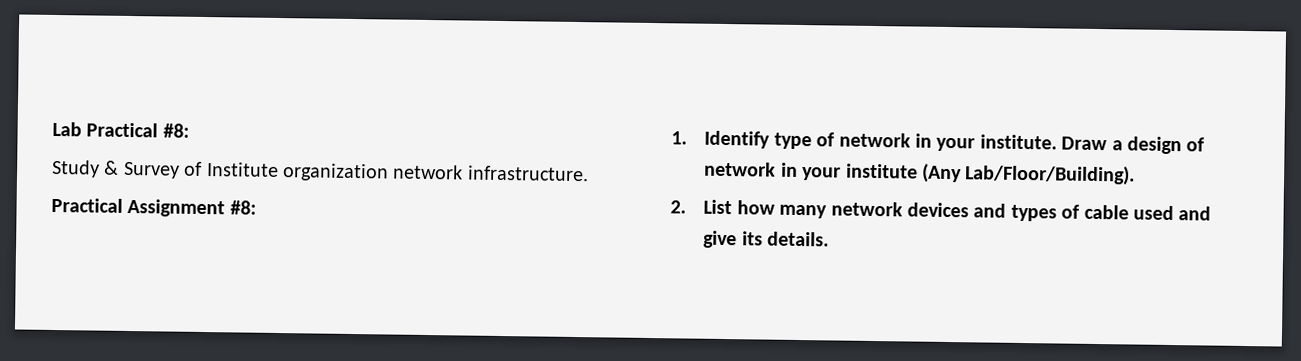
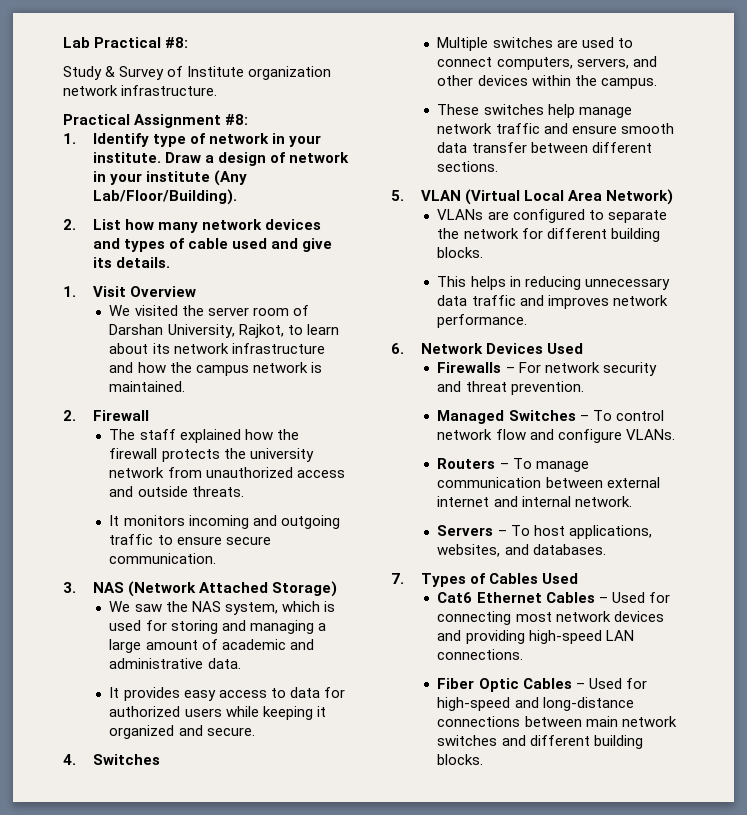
+ 1. Visit Overview
+ We visited the server room of Darshan University, Rajkot, to learn about its network infrastructure and how the campus network is maintained.
+ 2. Firewall
+ The staff explained how the firewall protects the university network from unauthorized access and outside threats.
+ It monitors incoming and outgoing traffic to ensure secure communication.
+ 3. NAS (Network Attached Storage)
+ We saw the NAS system, which is used for storing and managing a large amount of academic and administrative data.
+ It provides easy access to data for authorized users while keeping it organized and secure.
+ 4. Switches
+ Multiple switches are used to connect computers, servers, and other devices within the campus.
+ These switches help manage network traffic and ensure smooth data transfer between different sections.
+ 5. VLAN (Virtual Local Area Network)
+ VLANs are configured to separate the network for different building blocks.
+ This helps in reducing unnecessary data traffic and improves network performance.
+ 6. Network Devices Used
+ Firewalls – For network security and threat prevention.
+ Managed Switches – To control network flow and configure VLANs.
+ Routers – To manage communication between external internet and internal network.
+ Servers – To host applications, websites, and databases.
+ 7. Types of Cables Used
+ Cat6 Ethernet Cables – Used for connecting most network devices and providing high-speed LAN connections.
+ Fiber Optic Cables – Used for high-speed and long-distance connections between main network switches and different building blocks.

